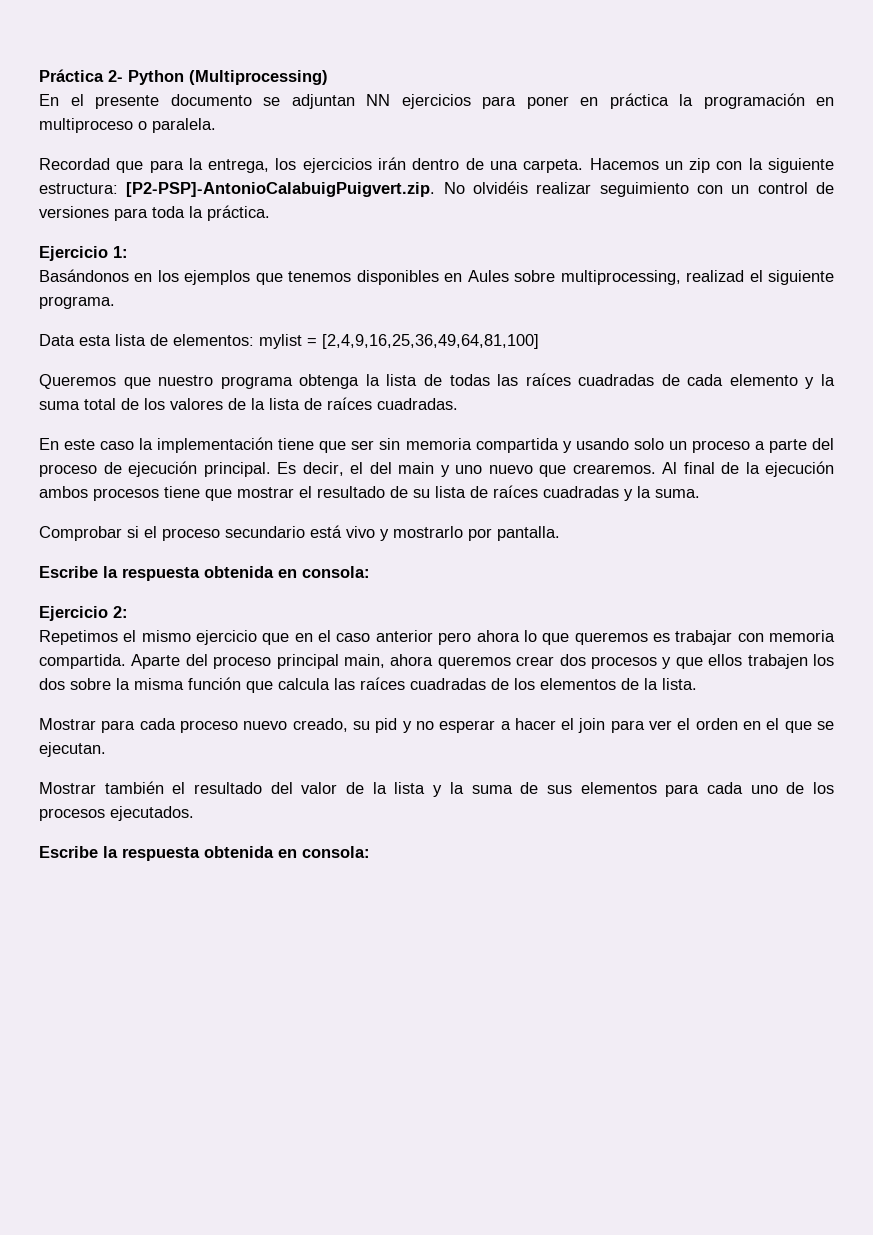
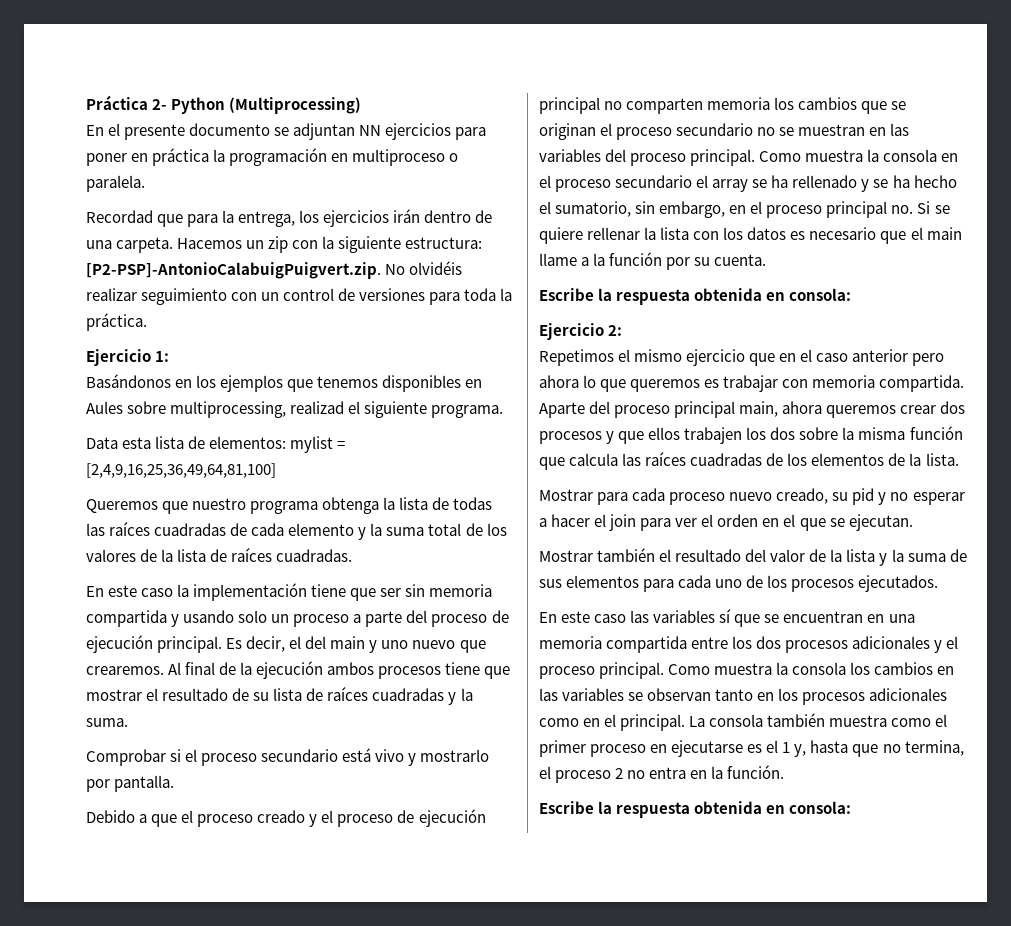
+ Debido a que el proceso creado y el proceso de ejecución principal no comparten memoria los cambios que se originan el proceso secundario no se muestran en las variables del proceso principal. Como muestra la consola en el proceso secundario el array se ha rellenado y se ha hecho el sumatorio, sin embargo, en el proceso principal no. Si se quiere rellenar la lista con los datos es necesario que el main llame a la función por su cuenta.
+ En este caso las variables sí que se encuentran en una memoria compartida entre los dos procesos adicionales y el proceso principal. Como muestra la consola los cambios en las variables se observan tanto en los procesos adicionales como en el principal. La consola también muestra como el primer proceso en ejecutarse es el 1 y, hasta que no termina, el proceso 2 no entra en la función.

